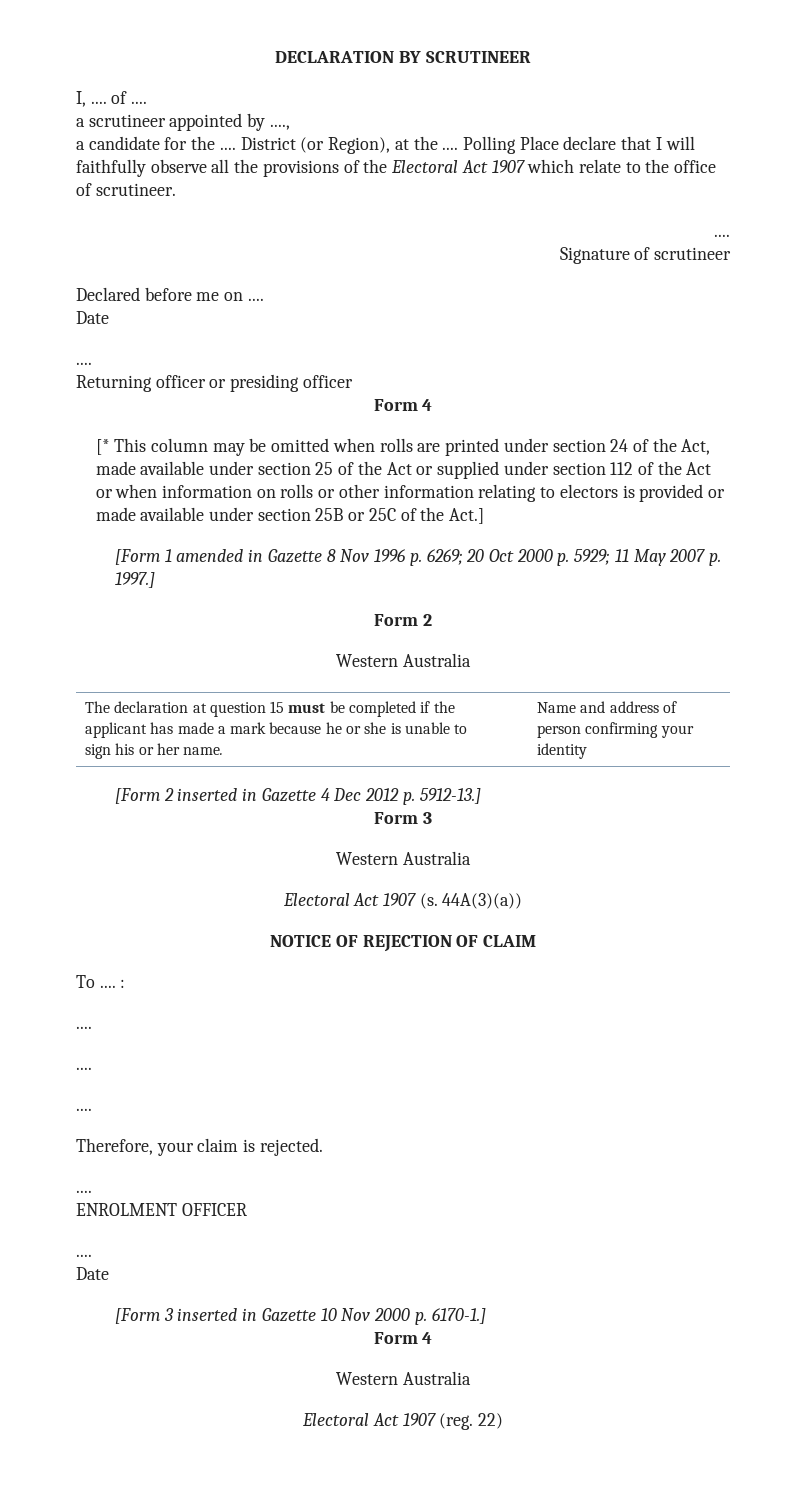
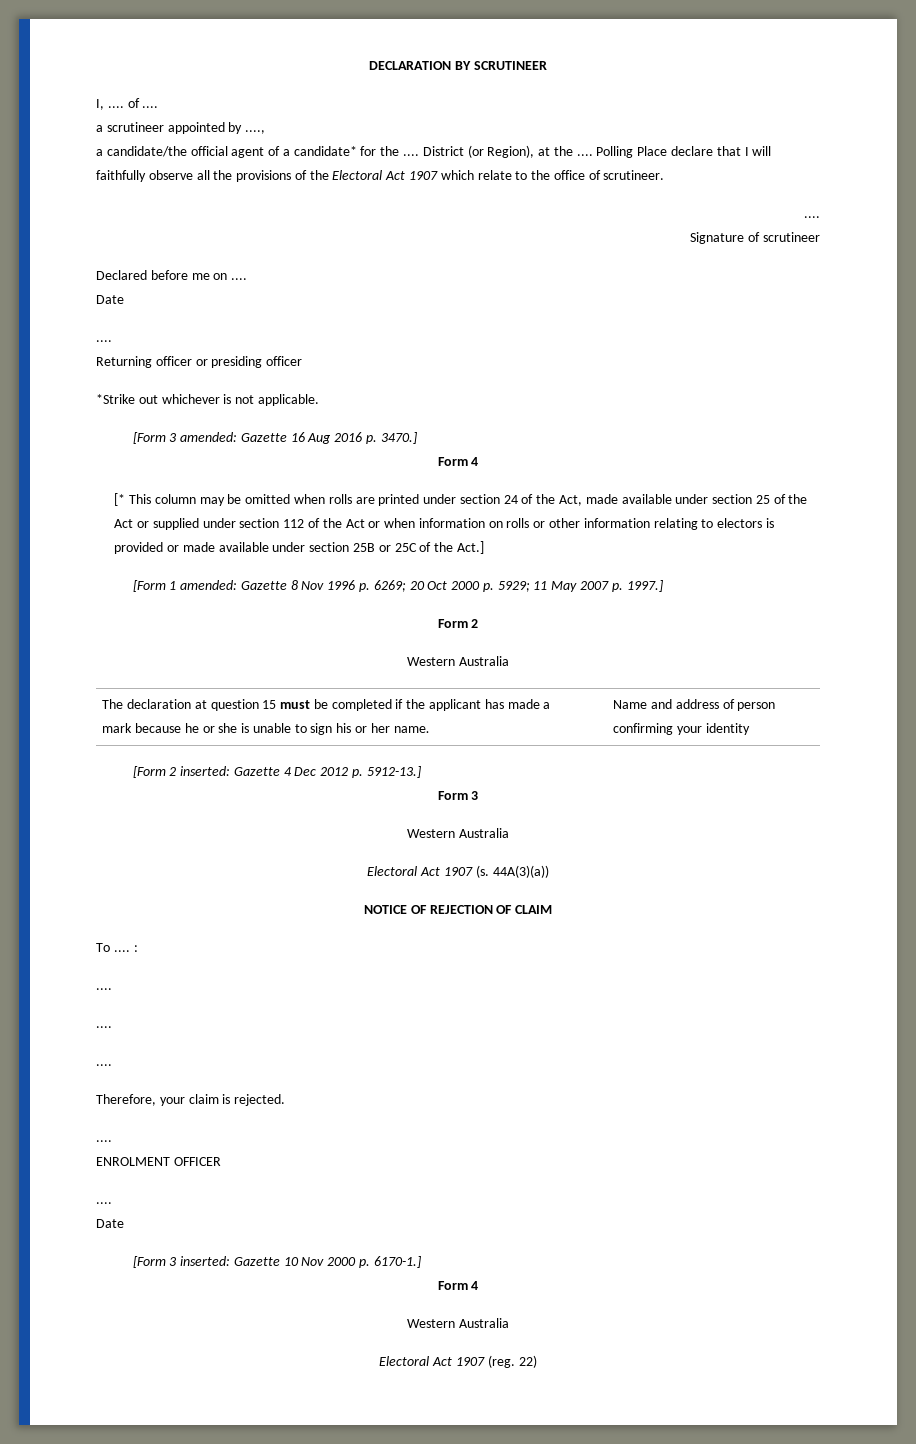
- a candidate for the ....
+ a candidate/the official agent of a candidate* for the ....
+ *Strike out whichever is not applicable.
+ [Form 3 amended: Gazette 16 Aug 2016 p. 3470.]
- [Form 1 amended in Gazette 8 Nov 1996 p. 6269; 20 Oct 2000 p. 5929; 11 May 2007 p. 1997.]
+ [Form 1 amended: Gazette 8 Nov 1996 p. 6269; 20 Oct 2000 p. 5929; 11 May 2007 p. 1997.]
- [Form 2 inserted in Gazette 4 Dec 2012 p. 5912-13.]
+ [Form 2 inserted: Gazette 4 Dec 2012 p. 5912-13.]
- [Form 3 inserted in Gazette 10 Nov 2000 p. 6170-1.]
+ [Form 3 inserted: Gazette 10 Nov 2000 p. 6170-1.]

